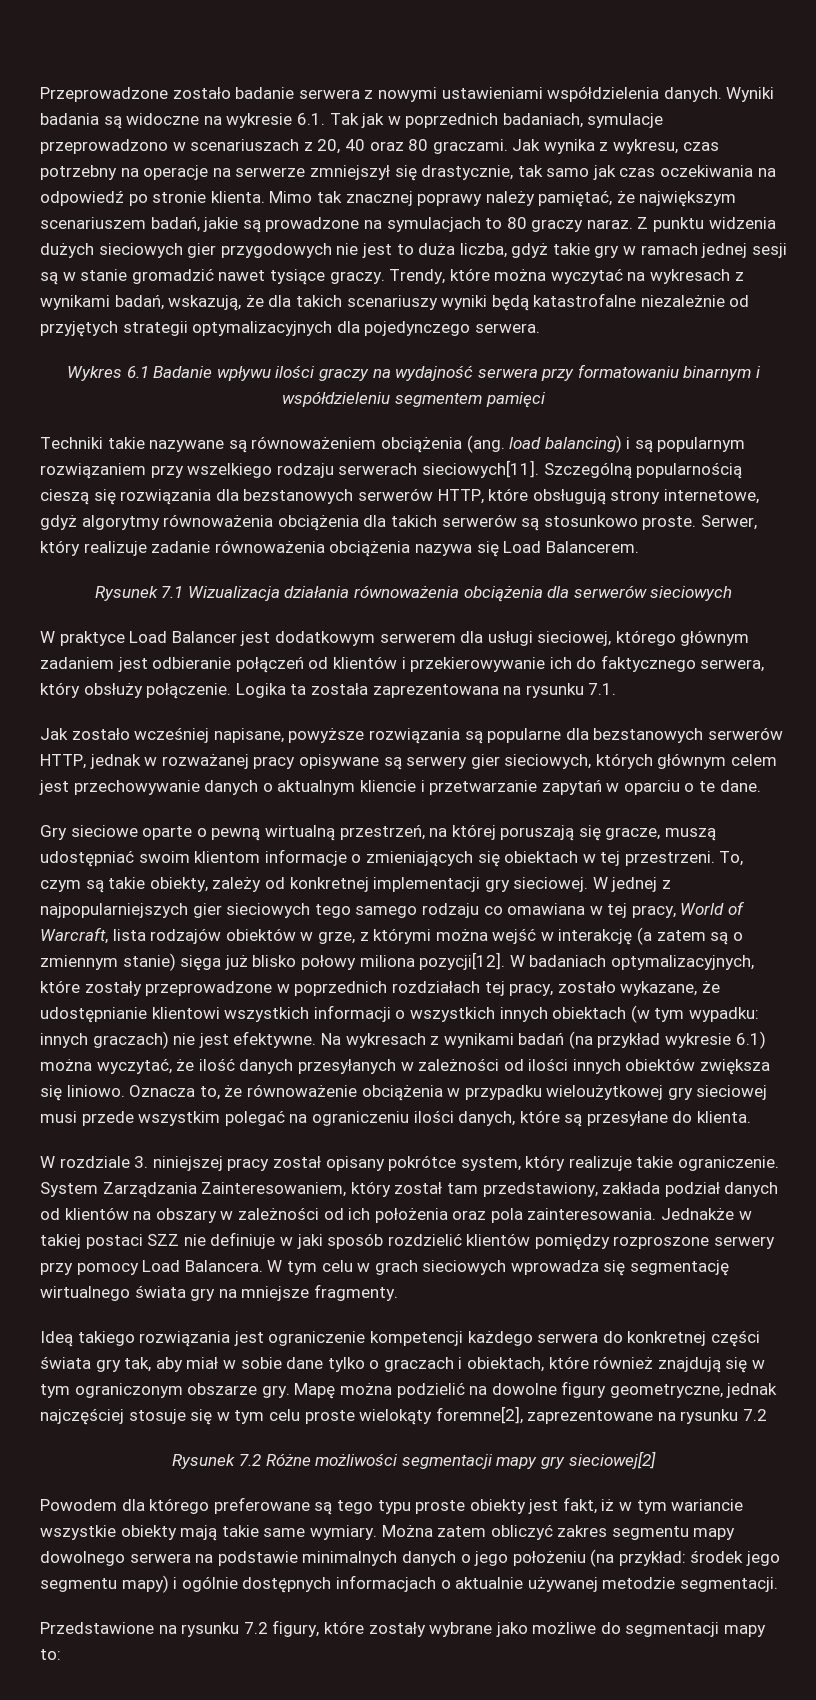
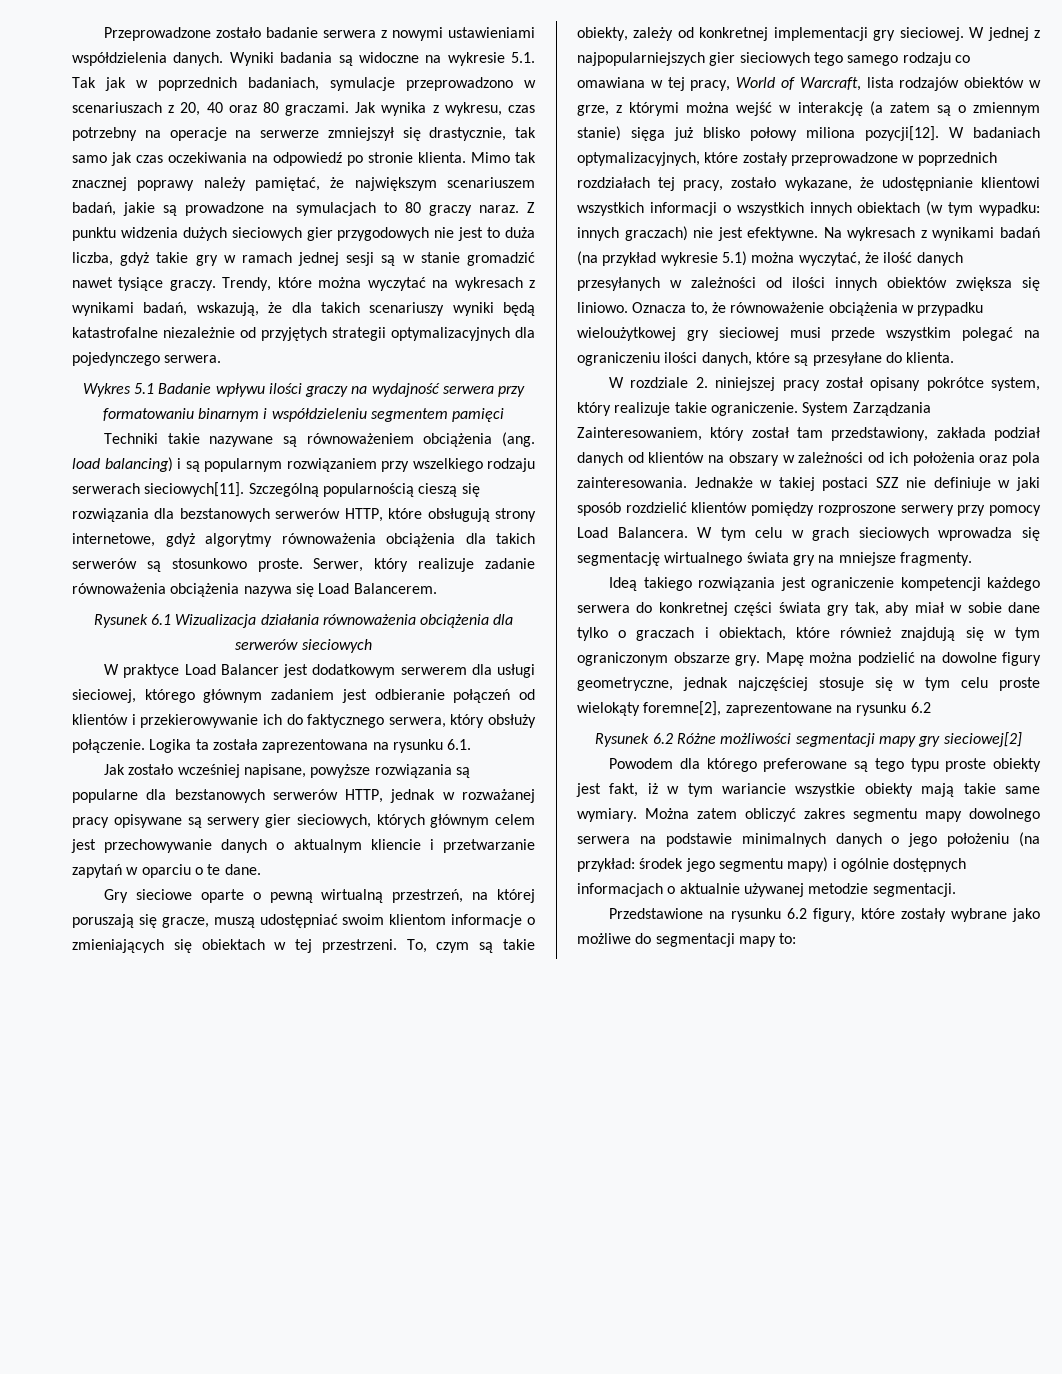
- Wyniki badania są widoczne na wykresie 6.1. Tak jak w poprzednich badaniach, symulacje przeprowadzono w scenariuszach z 20, 40 oraz 80 graczami.
+ Wyniki badania są widoczne na wykresie 5.1. Tak jak w poprzednich badaniach, symulacje przeprowadzono w scenariuszach z 20, 40 oraz 80 graczami.
- Wykres 6.1 Badanie wpływu ilości graczy na wydajność serwera przy formatowaniu binarnym i współdzieleniu segmentem pamięci
+ Wykres 5.1 Badanie wpływu ilości graczy na wydajność serwera przy formatowaniu binarnym i współdzieleniu segmentem pamięci
- Rysunek 7.1 Wizualizacja działania równoważenia obciążenia dla serwerów sieciowych
+ Rysunek 6.1 Wizualizacja działania równoważenia obciążenia dla serwerów sieciowych
- Logika ta została zaprezentowana na rysunku 7.1.
+ Logika ta została zaprezentowana na rysunku 6.1.
- Na wykresach z wynikami badań (na przykład wykresie 6.1) można wyczytać, że ilość danych przesyłanych w zależności od ilości innych obiektów zwiększa się liniowo.
+ Na wykresach z wynikami badań (na przykład wykresie 5.1) można wyczytać, że ilość danych przesyłanych w zależności od ilości innych obiektów zwiększa się liniowo.
- W rozdziale 3. niniejszej pracy został opisany pokrótce system, który realizuje takie ograniczenie.
+ W rozdziale 2. niniejszej pracy został opisany pokrótce system, który realizuje takie ograniczenie.
- Mapę można podzielić na dowolne figury geometryczne, jednak najczęściej stosuje się w tym celu proste wielokąty foremne[2], zaprezentowane na rysunku 7.2
- Rysunek 7.2 Różne możliwości segmentacji mapy gry sieciowej[2]
+ Mapę można podzielić na dowolne figury geometryczne, jednak najczęściej stosuje się w tym celu proste wielokąty foremne[2], zaprezentowane na rysunku 6.2
+ Rysunek 6.2 Różne możliwości segmentacji mapy gry sieciowej[2]
- Przedstawione na rysunku 7.2 figury, które zostały wybrane jako możliwe do segmentacji mapy to:
+ Przedstawione na rysunku 6.2 figury, które zostały wybrane jako możliwe do segmentacji mapy to:

